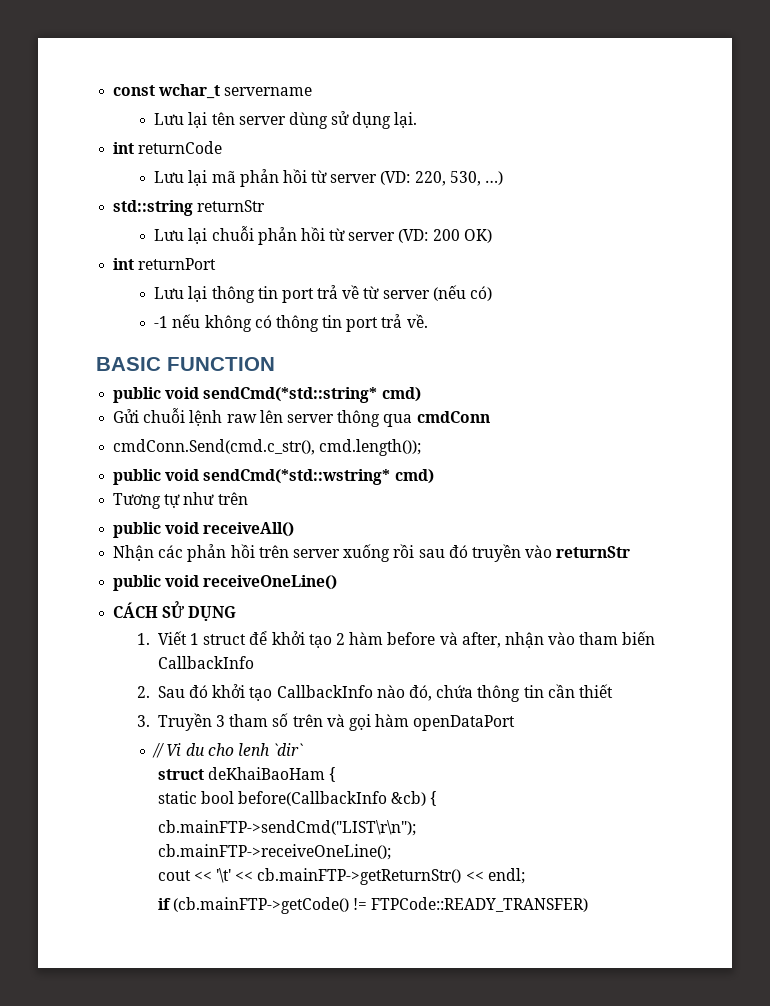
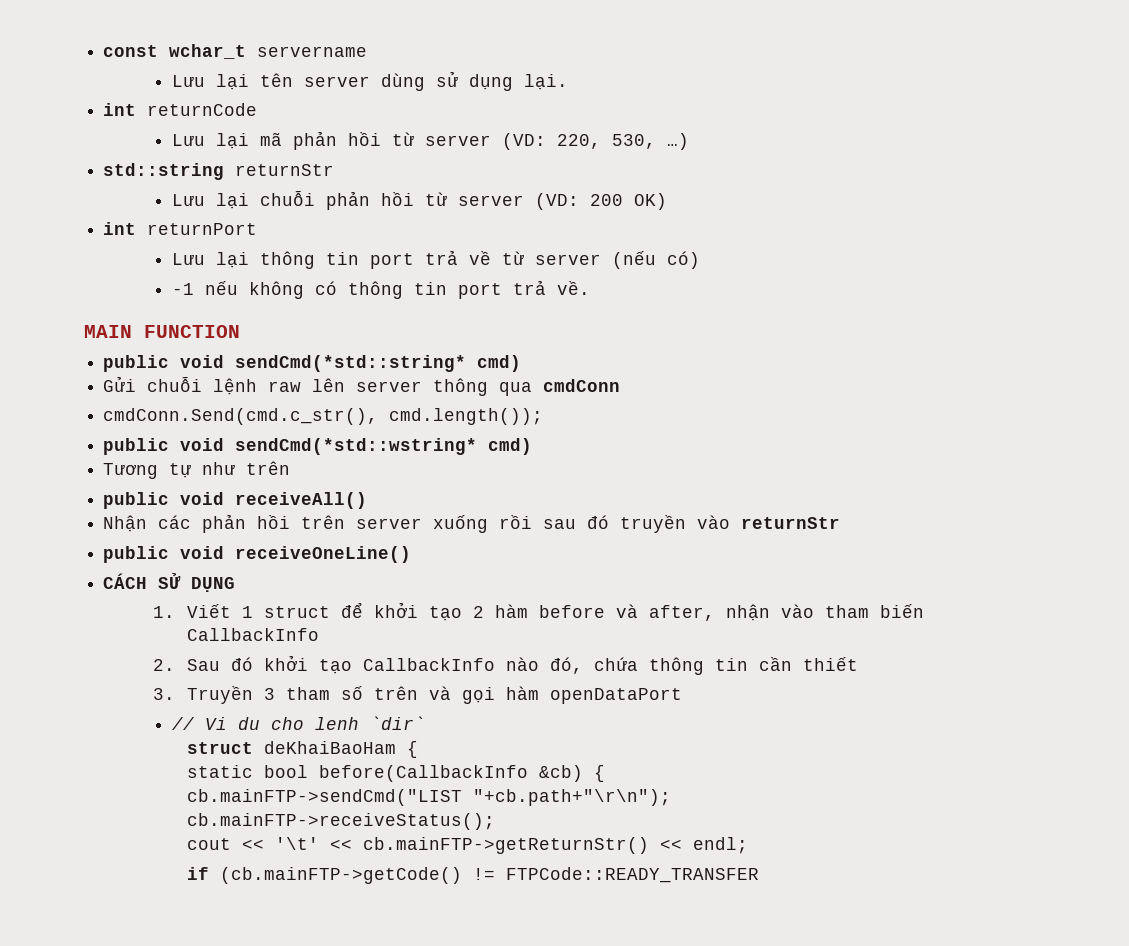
- BASIC FUNCTION
+ MAIN FUNCTION
- cb.mainFTP->sendCmd("LIST\r\n");
- cb.mainFTP->receiveOneLine();
+ cb.mainFTP->sendCmd("LIST "+cb.path+"\r\n");
+ cb.mainFTP->receiveStatus();
- if (cb.mainFTP->getCode() != FTPCode::READY_TRANSFER)
+ if (cb.mainFTP->getCode() != FTPCode::READY_TRANSFER

